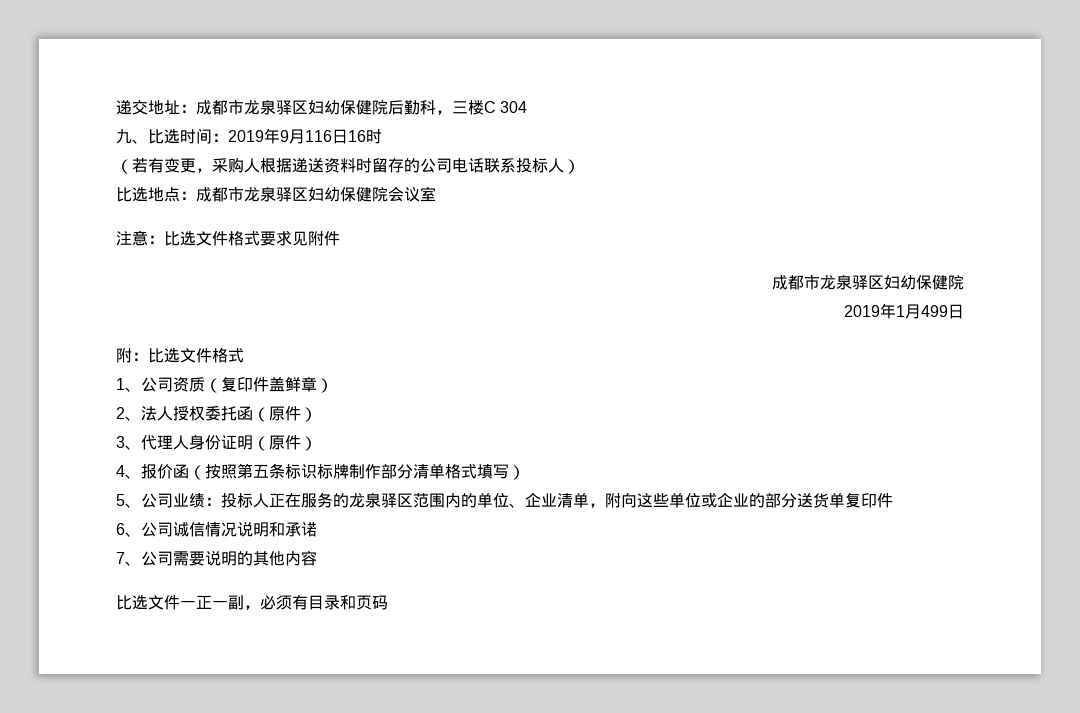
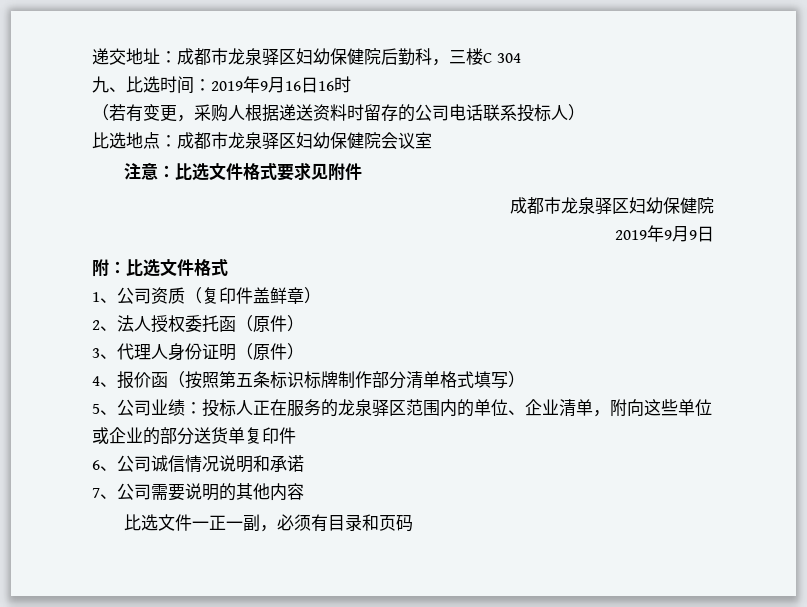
- 九、比选时间：2019年9月116日16时
+ 九、比选时间：2019年9月16日16时
- 2019年1月499日
+ 2019年9月9日

